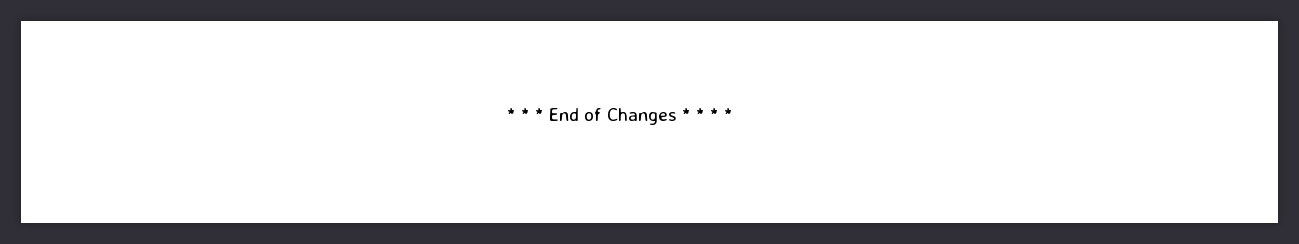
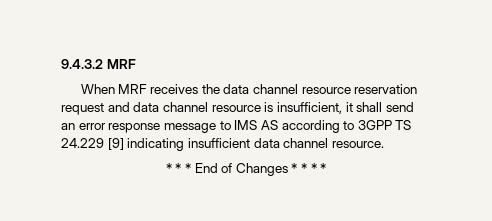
+ 9.4.3.2 MRF
+ When MRF receives the data channel resource reservation request and data channel resource is insufficient, it shall send an error response message to IMS AS according to 3GPP TS 24.229 [9] indicating insufficient data channel resource.

